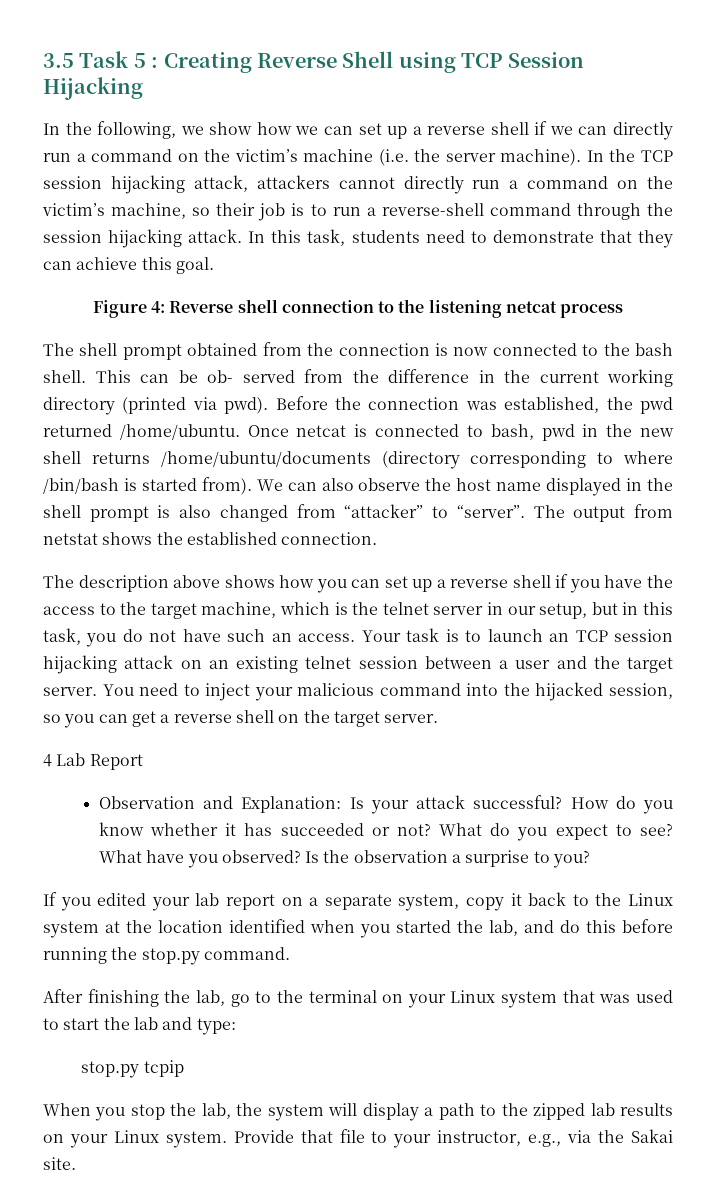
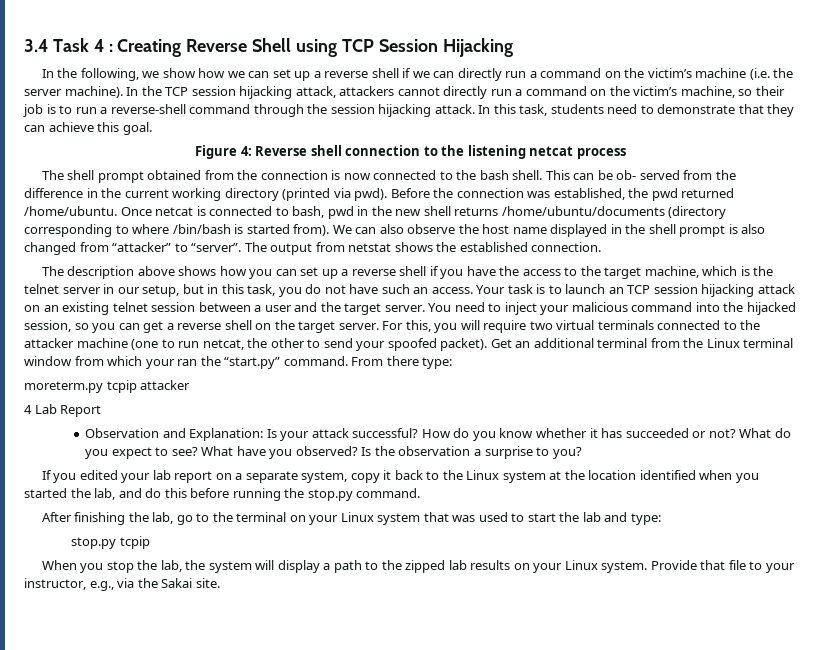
- 3.5 Task 5 : Creating Reverse Shell using TCP Session Hijacking
+ 3.4 Task 4 : Creating Reverse Shell using TCP Session Hijacking
+ For this, you will require two virtual terminals connected to the attacker machine (one to run netcat, the other to send your spoofed packet). Get an additional terminal from the Linux terminal window from which your ran the “start.py” command. From there type:
+ moreterm.py tcpip attacker

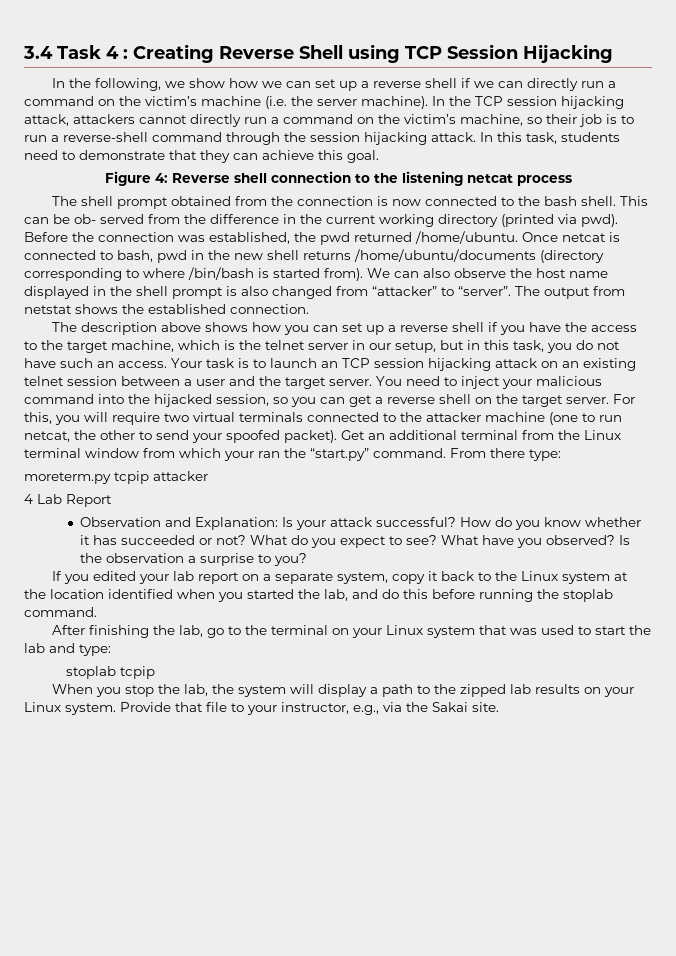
- If you edited your lab report on a separate system, copy it back to the Linux system at the location identified when you started the lab, and do this before running the stop.py command.
+ If you edited your lab report on a separate system, copy it back to the Linux system at the location identified when you started the lab, and do this before running the stoplab command.
- stop.py tcpip
+ stoplab tcpip

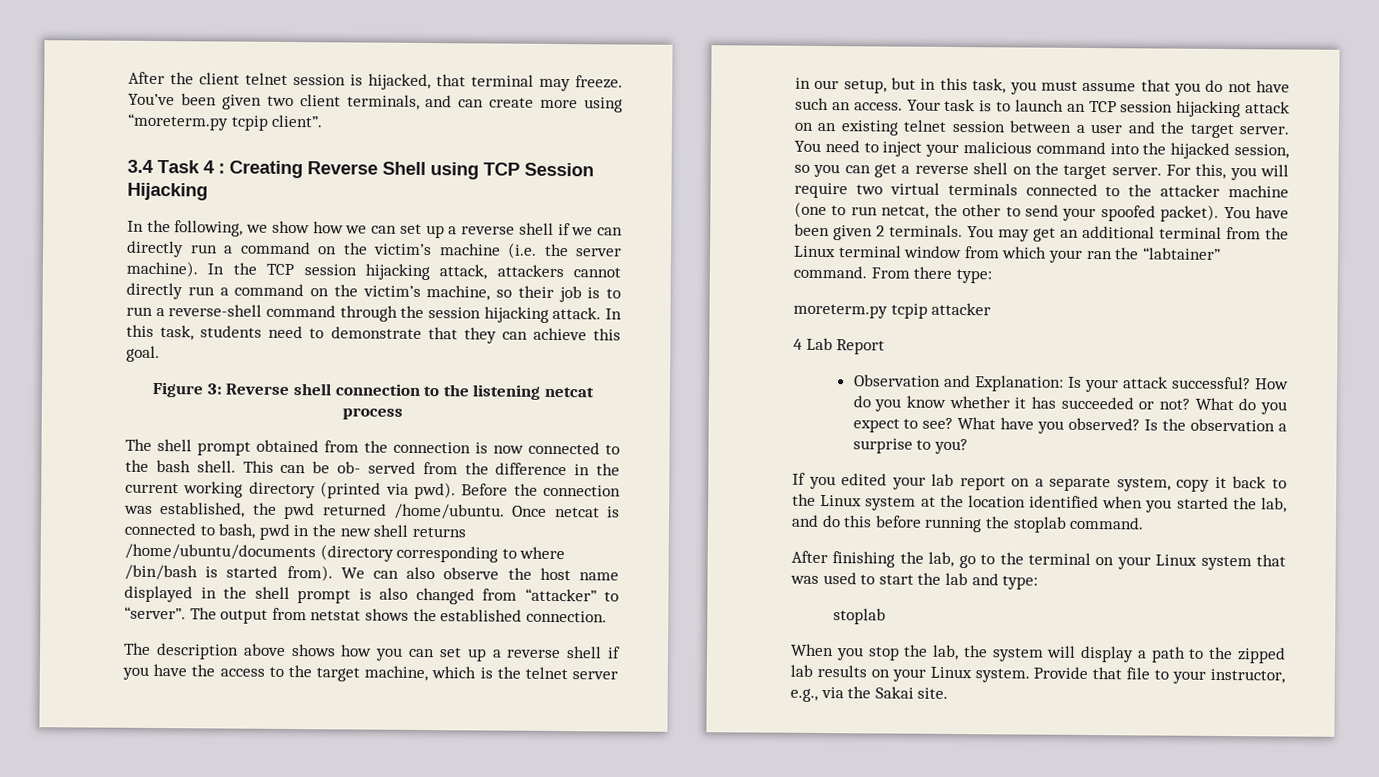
+ After the client telnet session is hijacked, that terminal may freeze. You’ve been given two client terminals, and can create more using “moreterm.py tcpip client”.
- Figure 4: Reverse shell connection to the listening netcat process
+ Figure 3: Reverse shell connection to the listening netcat process
- The description above shows how you can set up a reverse shell if you have the access to the target machine, which is the telnet server in our setup, but in this task, you do not have such an access.
+ The description above shows how you can set up a reverse shell if you have the access to the target machine, which is the telnet server in our setup, but in this task, you must assume that you do not have such an access.
- Get an additional terminal from the Linux terminal window from which your ran the “start.py” command.
+ You have been given 2 terminals. You may get an additional terminal from the Linux terminal window from which your ran the “labtainer” command.
  After finishing the lab, go to the terminal on your Linux system that was used to start the lab and type:
- stoplab tcpip
+ stoplab

